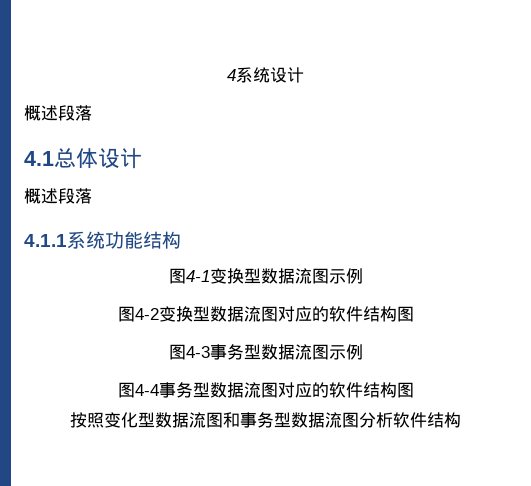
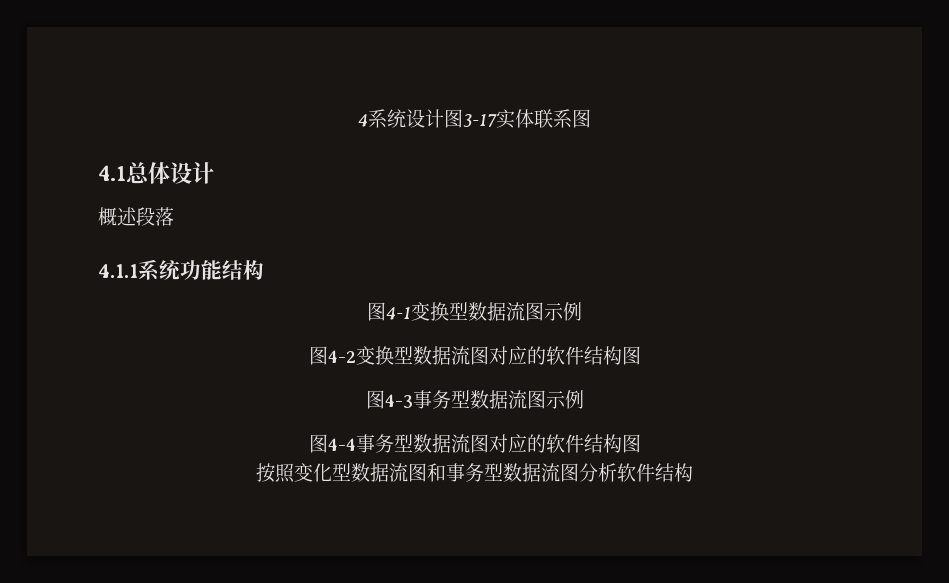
- 4系统设计
- 概述段落
+ 4系统设计图3-17实体联系图

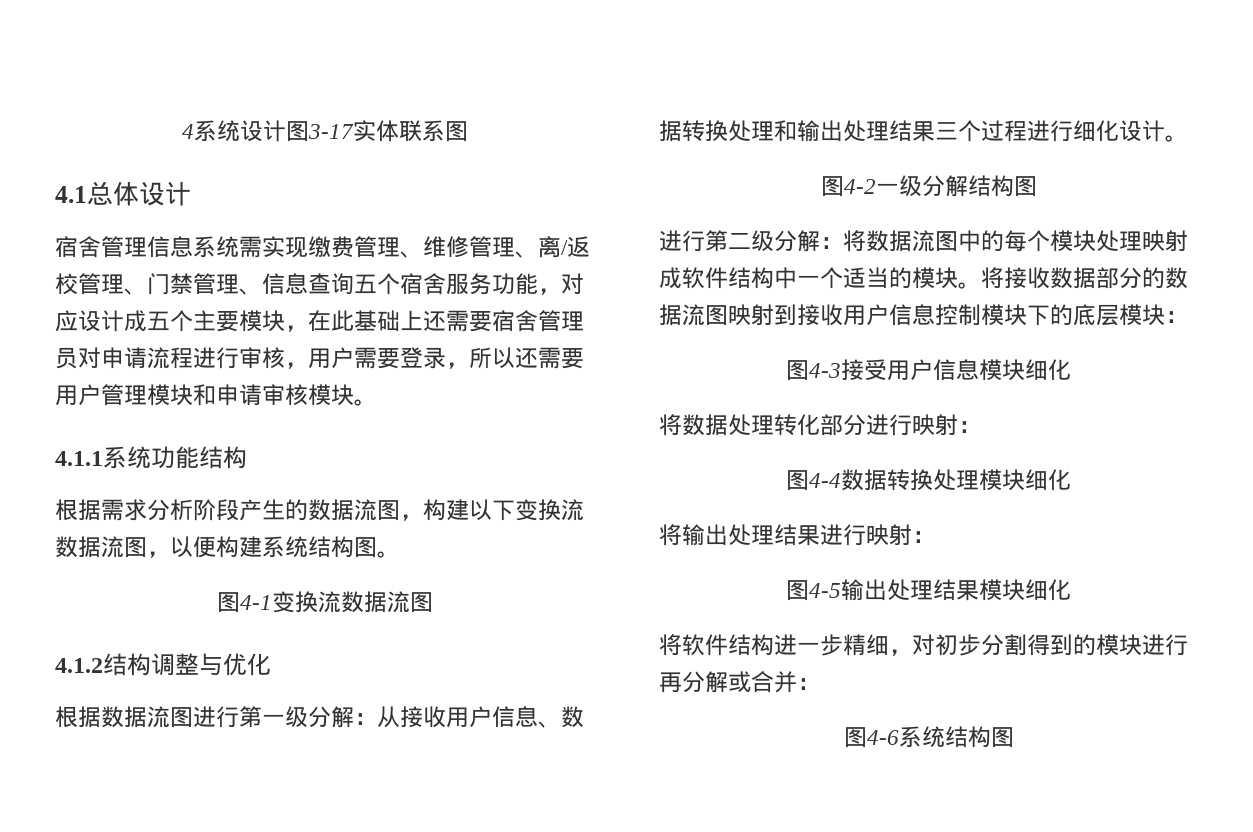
- 概述段落
+ 宿舍管理信息系统需实现缴费管理、维修管理、离/返校管理、门禁管理、信息查询五个宿舍服务功能，对应设计成五个主要模块，在此基础上还需要宿舍管理员对申请流程进行审核，用户需要登录，所以还需要用户管理模块和申请审核模块。
  4.1.1系统功能结构
+ 根据需求分析阶段产生的数据流图，构建以下变换流数据流图，以便构建系统结构图。
- 图4-1变换型数据流图示例
- 图4-2变换型数据流图对应的软件结构图
- 图4-3事务型数据流图示例
- 图4-4事务型数据流图对应的软件结构图
- 按照变化型数据流图和事务型数据流图分析软件结构
+ 图4-1变换流数据流图
+ 4.1.2结构调整与优化
+ 根据数据流图进行第一级分解：从接收用户信息、数据转换处理和输出处理结果三个过程进行细化设计。
+ 图4-2一级分解结构图
+ 进行第二级分解：将数据流图中的每个模块处理映射成软件结构中一个适当的模块。将接收数据部分的数据流图映射到接收用户信息控制模块下的底层模块：
+ 图4-3接受用户信息模块细化
+ 将数据处理转化部分进行映射：
+ 图4-4数据转换处理模块细化
+ 将输出处理结果进行映射：
+ 图4-5输出处理结果模块细化
+ 将软件结构进一步精细，对初步分割得到的模块进行再分解或合并：
+ 图4-6系统结构图

